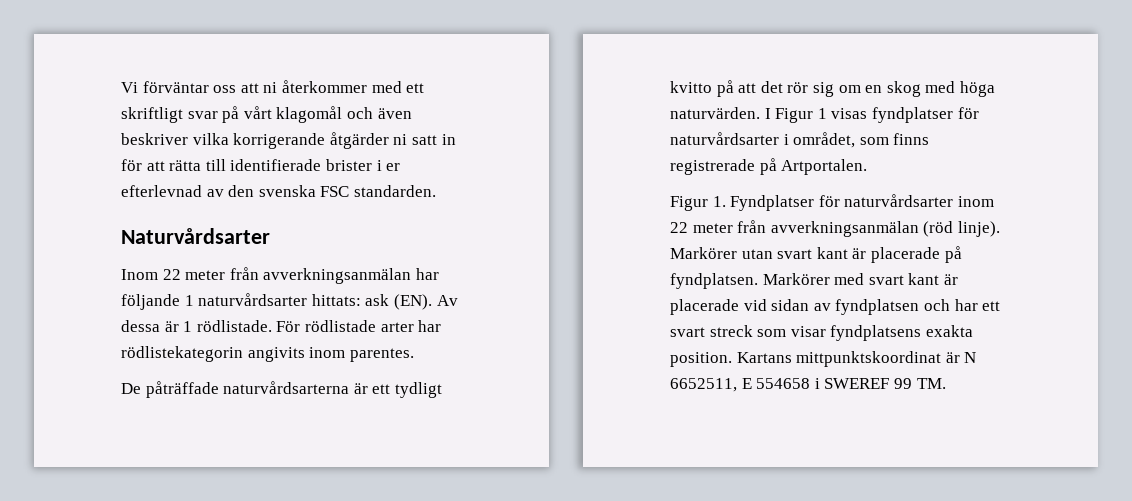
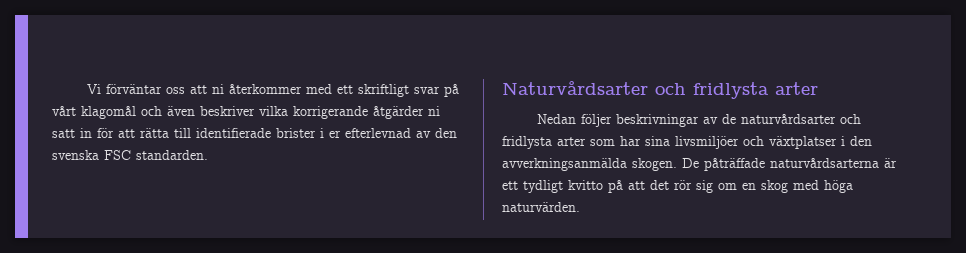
- Naturvårdsarter
- Inom 22 meter från avverkningsanmälan har följande 1 naturvårdsarter hittats: ask (EN). Av dessa är 1 rödlistade. För rödlistade arter har rödlistekategorin angivits inom parentes.
- De påträffade naturvårdsarterna är ett tydligt kvitto på att det rör sig om en skog med höga naturvärden. I Figur 1 visas fyndplatser för naturvårdsarter i området, som finns registrerade på Artportalen.
- Figur 1. Fyndplatser för naturvårdsarter inom 22 meter från avverkningsanmälan (röd linje). Markörer utan svart kant är placerade på fyndplatsen. Markörer med svart kant är placerade vid sidan av fyndplatsen och har ett svart streck som visar fyndplatsens exakta position. Kartans mittpunktskoordinat är N 6652511, E 554658 i SWEREF 99 TM.
+ Naturvårdsarter och fridlysta arter
+ Nedan följer beskrivningar av de naturvårdsarter och fridlysta arter som har sina livsmiljöer och växtplatser i den avverkningsanmälda skogen. De påträffade naturvårdsarterna är ett tydligt kvitto på att det rör sig om en skog med höga naturvärden.

